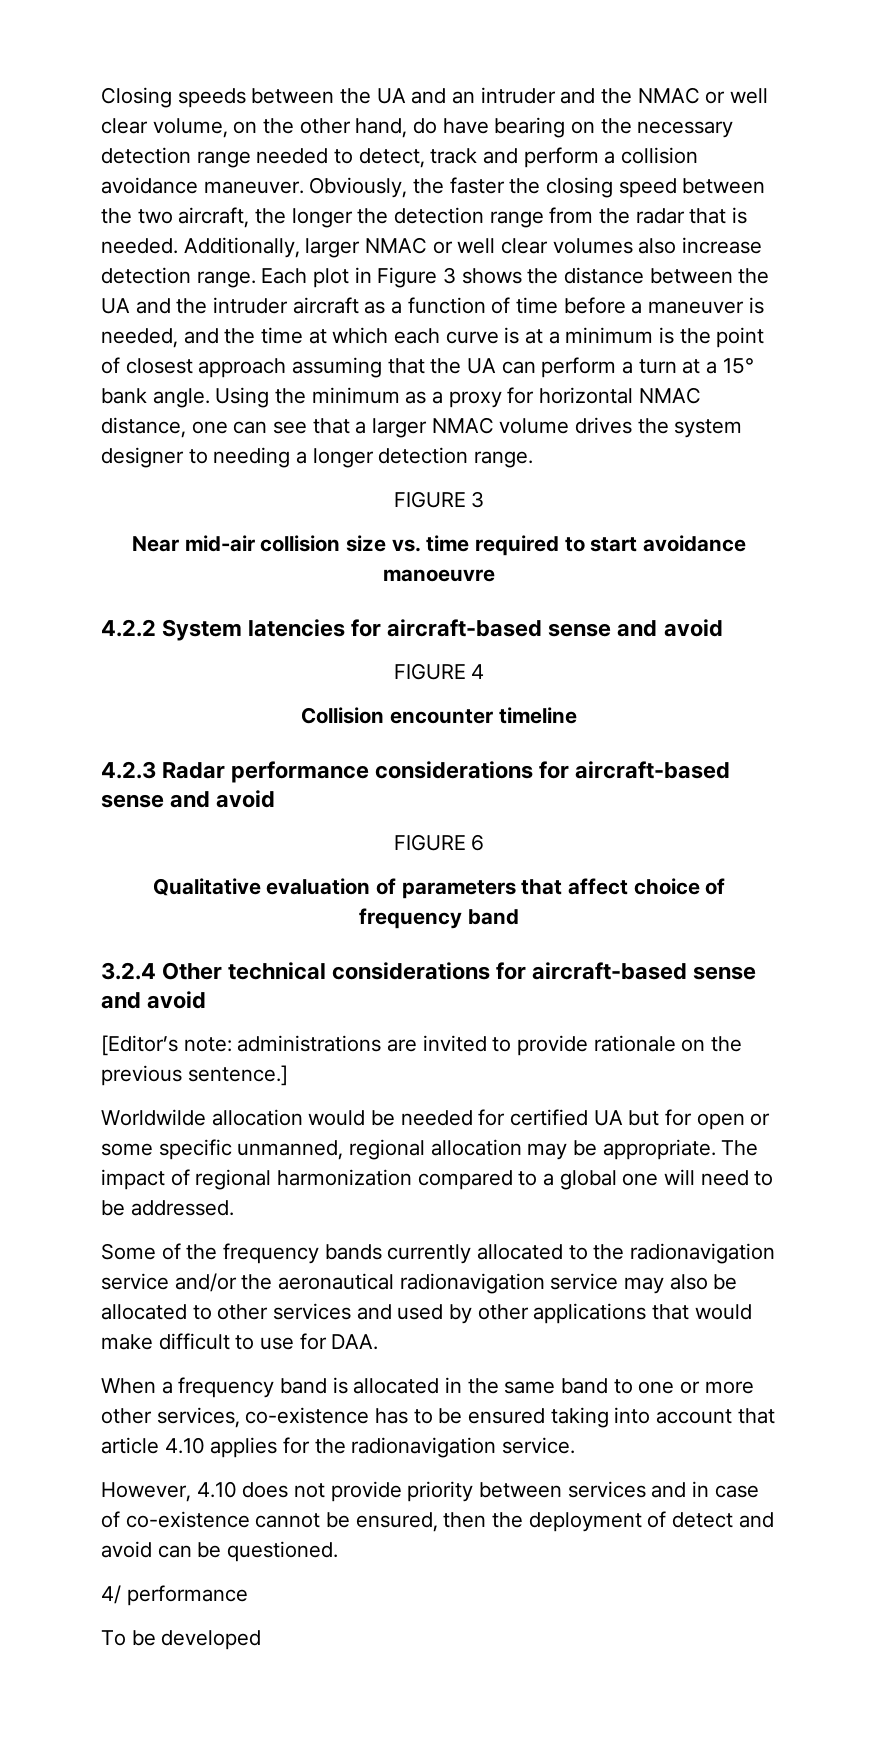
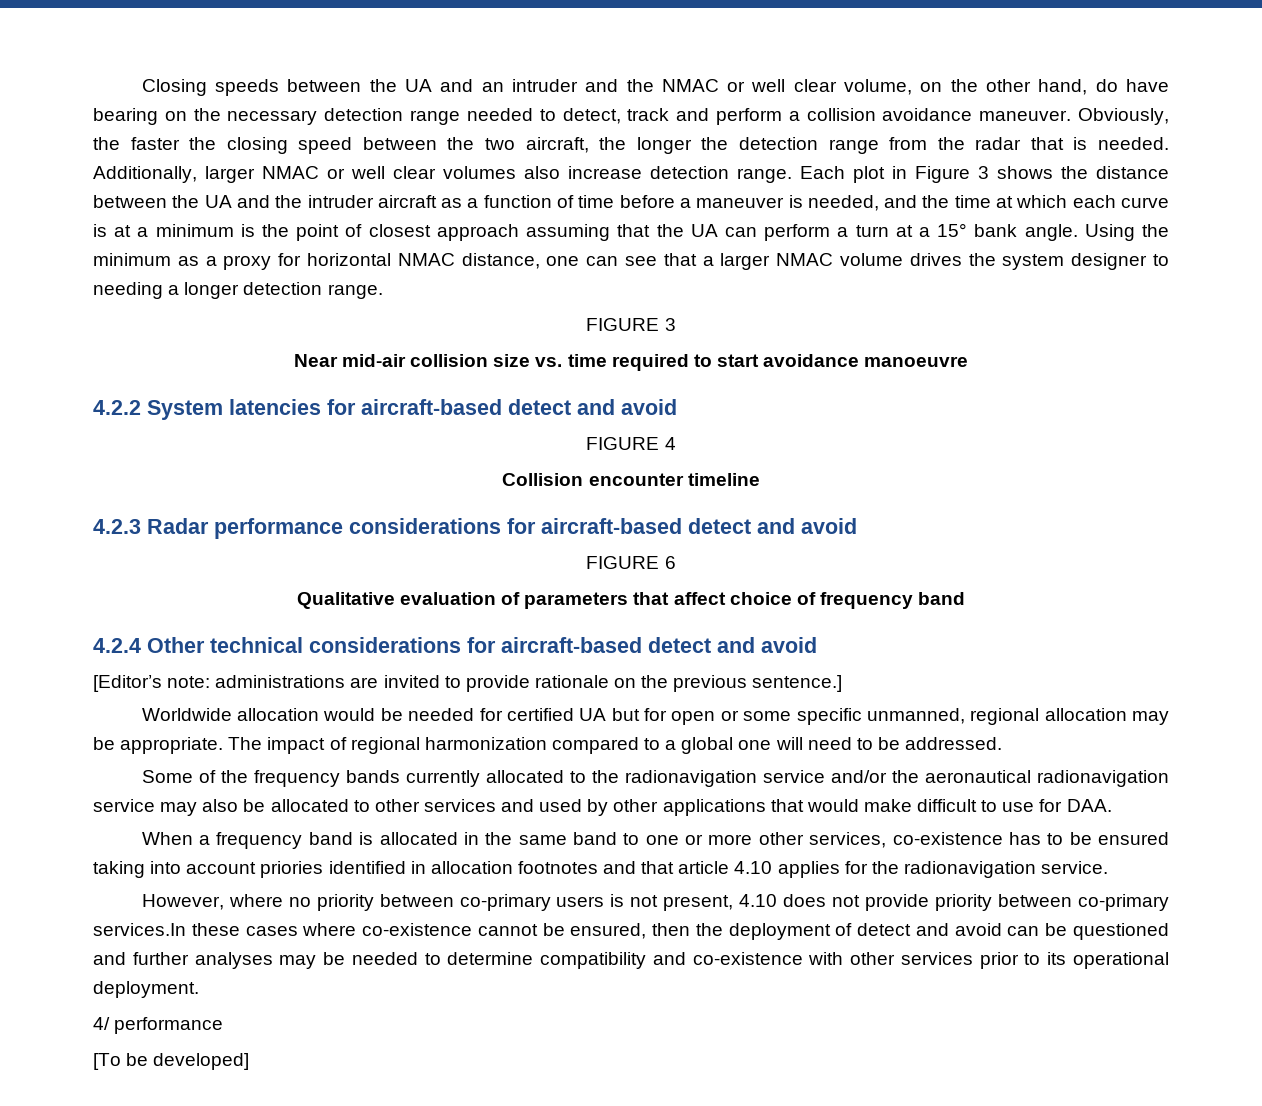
- 4.2.2 System latencies for aircraft-based sense and avoid
+ 4.2.2 System latencies for aircraft-based detect and avoid
- 4.2.3 Radar performance considerations for aircraft-based sense and avoid
+ 4.2.3 Radar performance considerations for aircraft-based detect and avoid
- 3.2.4 Other technical considerations for aircraft-based sense and avoid
+ 4.2.4 Other technical considerations for aircraft-based detect and avoid
- Worldwilde allocation would be needed for certified UA but for open or some specific unmanned, regional allocation may be appropriate.
+ Worldwide allocation would be needed for certified UA but for open or some specific unmanned, regional allocation may be appropriate.
- When a frequency band is allocated in the same band to one or more other services, co-existence has to be ensured taking into account that article 4.10 applies for the radionavigation service.
+ When a frequency band is allocated in the same band to one or more other services, co-existence has to be ensured taking into account priories identified in allocation footnotes and that article 4.10 applies for the radionavigation service.
- However, 4.10 does not provide priority between services and in case of co-existence cannot be ensured, then the deployment of detect and avoid can be questioned.
+ However, where no priority between co-primary users is not present, 4.10 does not provide priority between co-primary services.In these cases where co-existence cannot be ensured, then the deployment of detect and avoid can be questioned and further analyses may be needed to determine compatibility and co-existence with other services prior to its operational deployment.
- To be developed
+ [To be developed]

